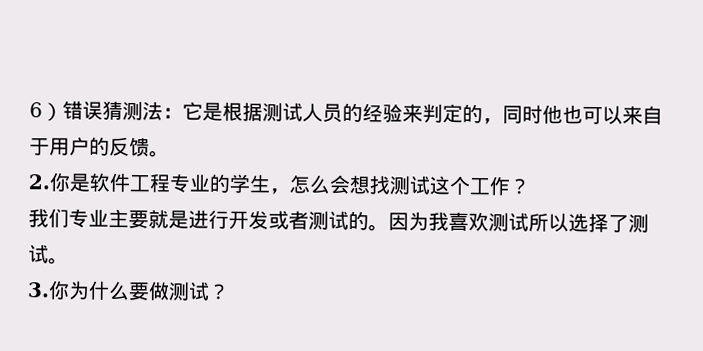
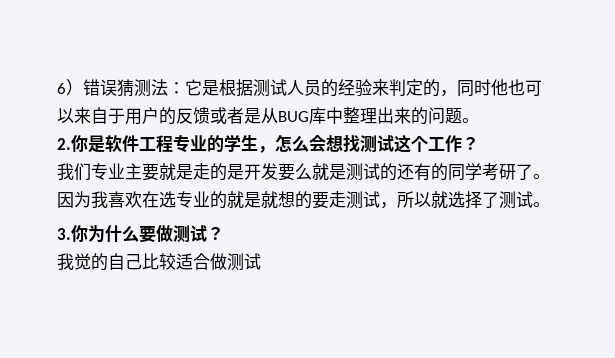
- 6）错误猜测法：它是根据测试人员的经验来判定的，同时他也可以来自于用户的反馈。
+ 6）错误猜测法：它是根据测试人员的经验来判定的，同时他也可以来自于用户的反馈或者是从BUG库中整理出来的问题。
- 我们专业主要就是进行开发或者测试的。因为我喜欢测试所以选择了测试。
+ 我们专业主要就是走的是开发要么就是测试的还有的同学考研了。因为我喜欢在选专业的就是就想的要走测试，所以就选择了测试。
+ 我觉的自己比较适合做测试

